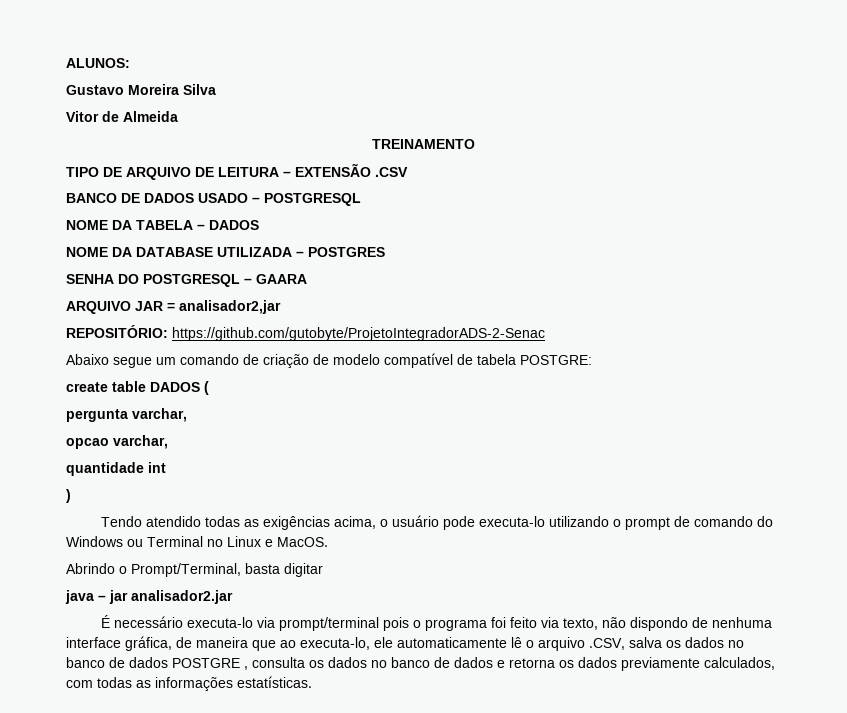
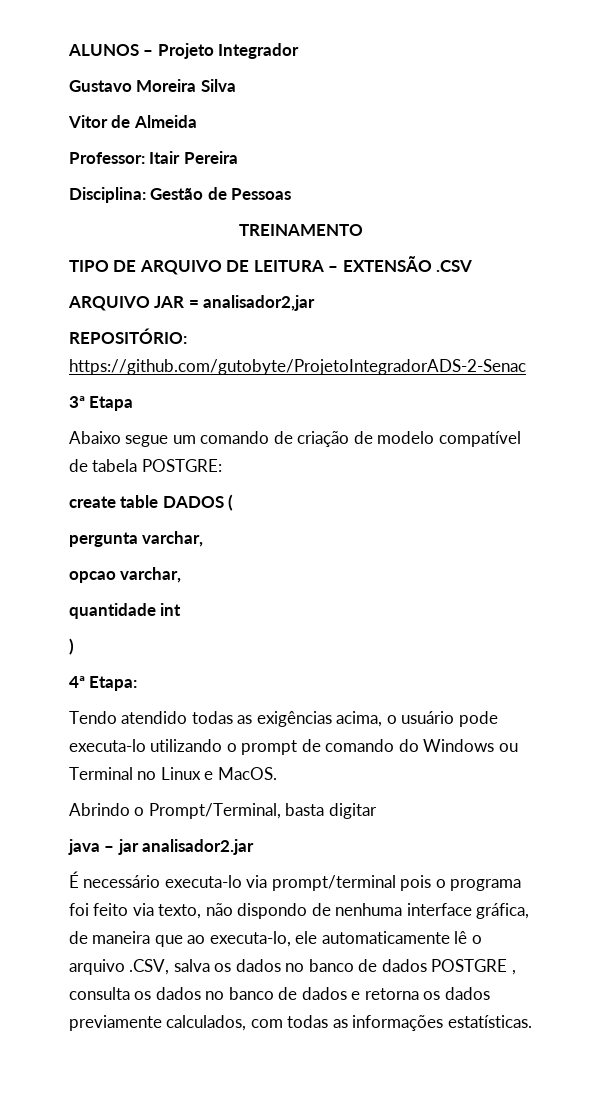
- ALUNOS:
+ ALUNOS – Projeto Integrador
+ Professor: Itair Pereira
+ Disciplina: Gestão de Pessoas
- BANCO DE DADOS USADO – POSTGRESQL
- NOME DA TABELA – DADOS
- NOME DA DATABASE UTILIZADA – POSTGRES
- SENHA DO POSTGRESQL – GAARA
+ 3ª Etapa
+ 4ª Etapa:

